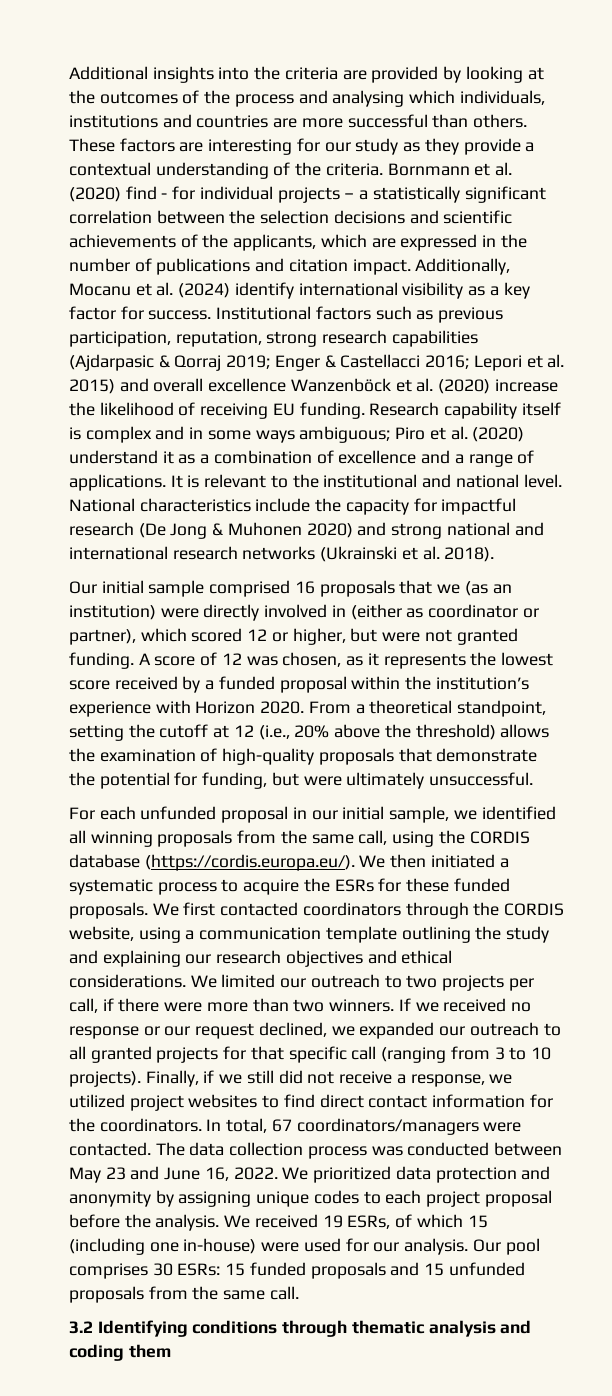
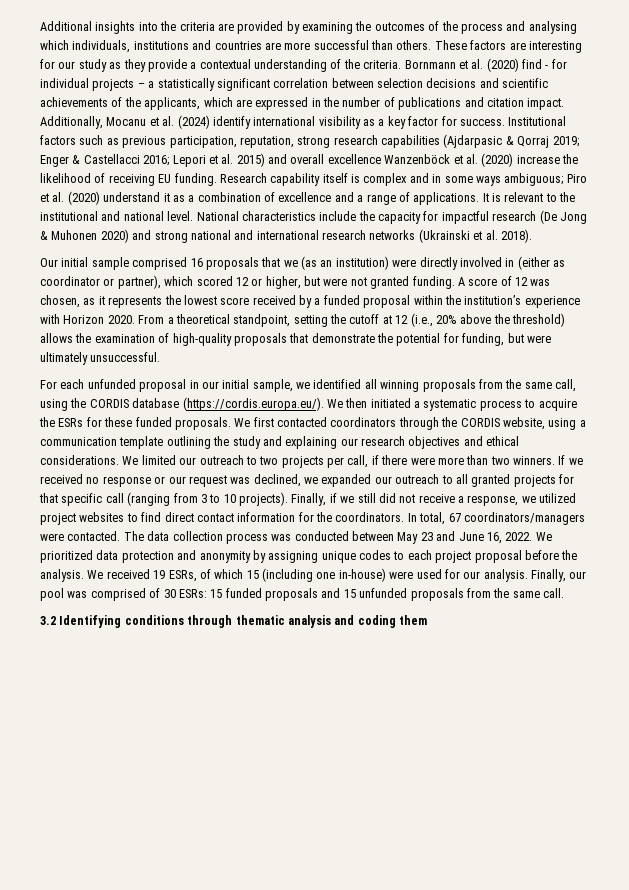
- Additional insights into the criteria are provided by looking at the outcomes of the process and analysing which individuals, institutions and countries are more successful than others.
+ Additional insights into the criteria are provided by examining the outcomes of the process and analysing which individuals, institutions and countries are more successful than others.
- Bornmann et al. (2020) find - for individual projects – a statistically significant correlation between the selection decisions and scientific achievements of the applicants, which are expressed in the number of publications and citation impact.
+ Bornmann et al. (2020) find - for individual projects – a statistically significant correlation between selection decisions and scientific achievements of the applicants, which are expressed in the number of publications and citation impact.
- If we received no response or our request declined, we expanded our outreach to all granted projects for that specific call (ranging from 3 to 10 projects).
+ If we received no response or our request was declined, we expanded our outreach to all granted projects for that specific call (ranging from 3 to 10 projects).
- Our pool comprises 30 ESRs: 15 funded proposals and 15 unfunded proposals from the same call.
+ Finally, our pool was comprised of 30 ESRs: 15 funded proposals and 15 unfunded proposals from the same call.

